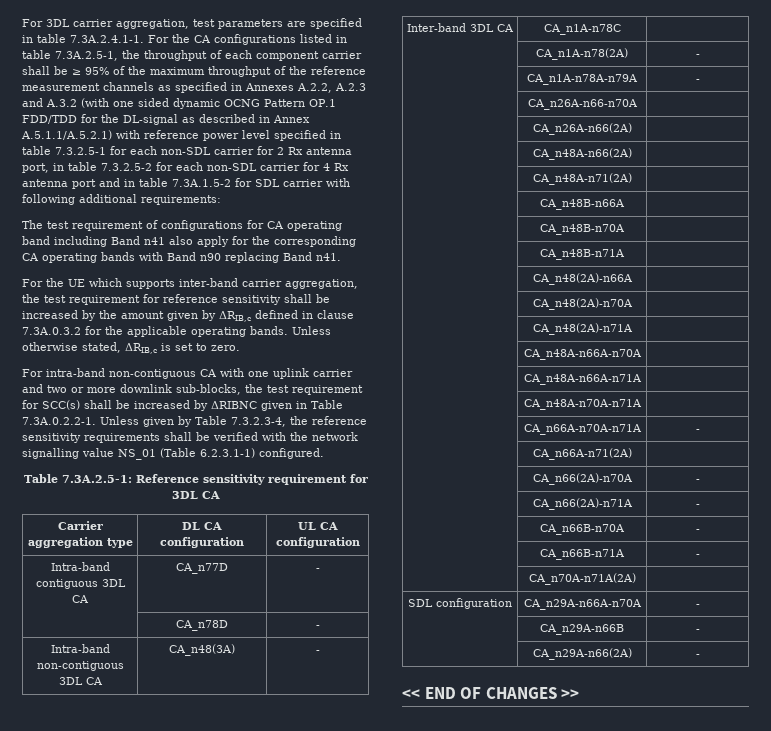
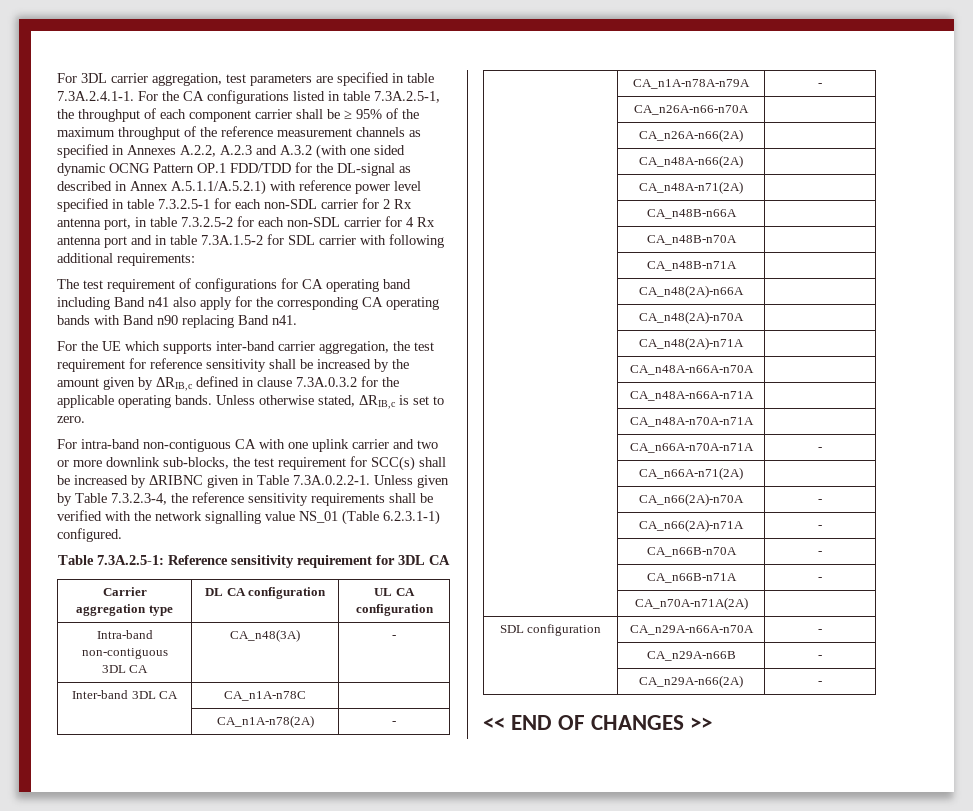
- Intra-band contiguous 3DL CA | CA_n77D | -
- | CA_n78D | -

